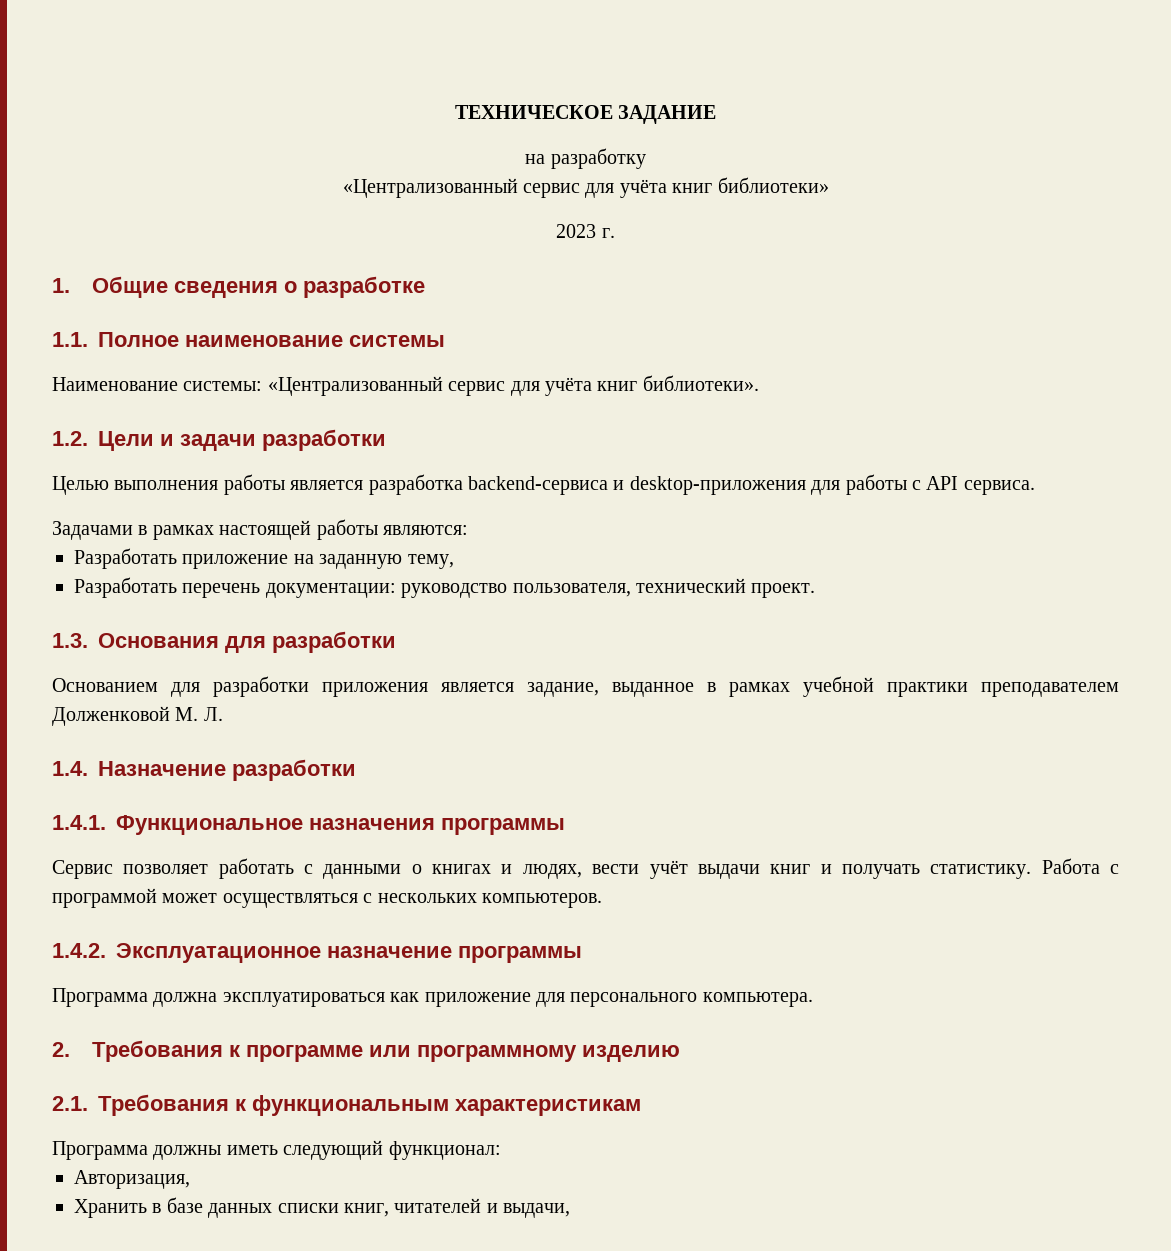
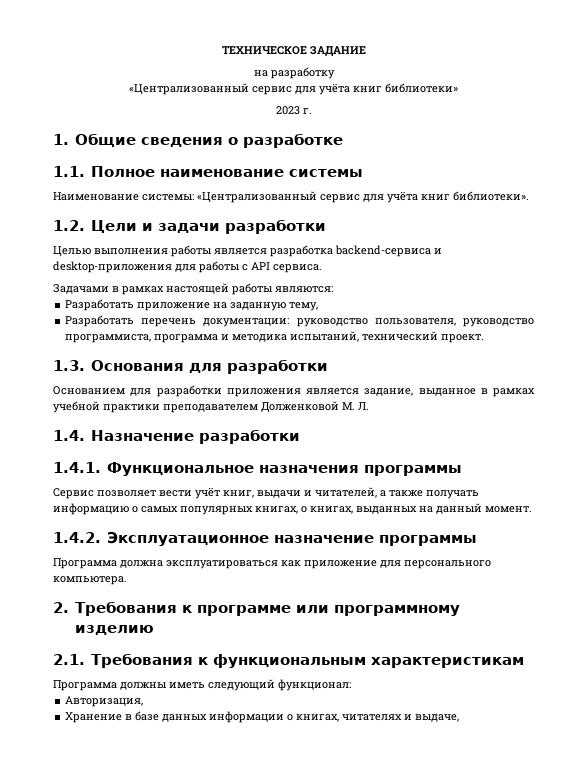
- Разработать перечень документации: руководство пользователя, технический проект.
+ Разработать перечень документации: руководство пользователя, руководство программиста, программа и методика испытаний, технический проект.
- Сервис позволяет работать с данными о книгах и людях, вести учёт выдачи книг и получать статистику. Работа с программой может осуществляться с нескольких компьютеров.
+ Сервис позволяет вести учёт книг, выдачи и читателей, а также получать информацию о самых популярных книгах, о книгах, выданных на данный момент.
- Хранить в базе данных списки книг, читателей и выдачи,
+ Хранение в базе данных информации о книгах, читателях и выдаче,

